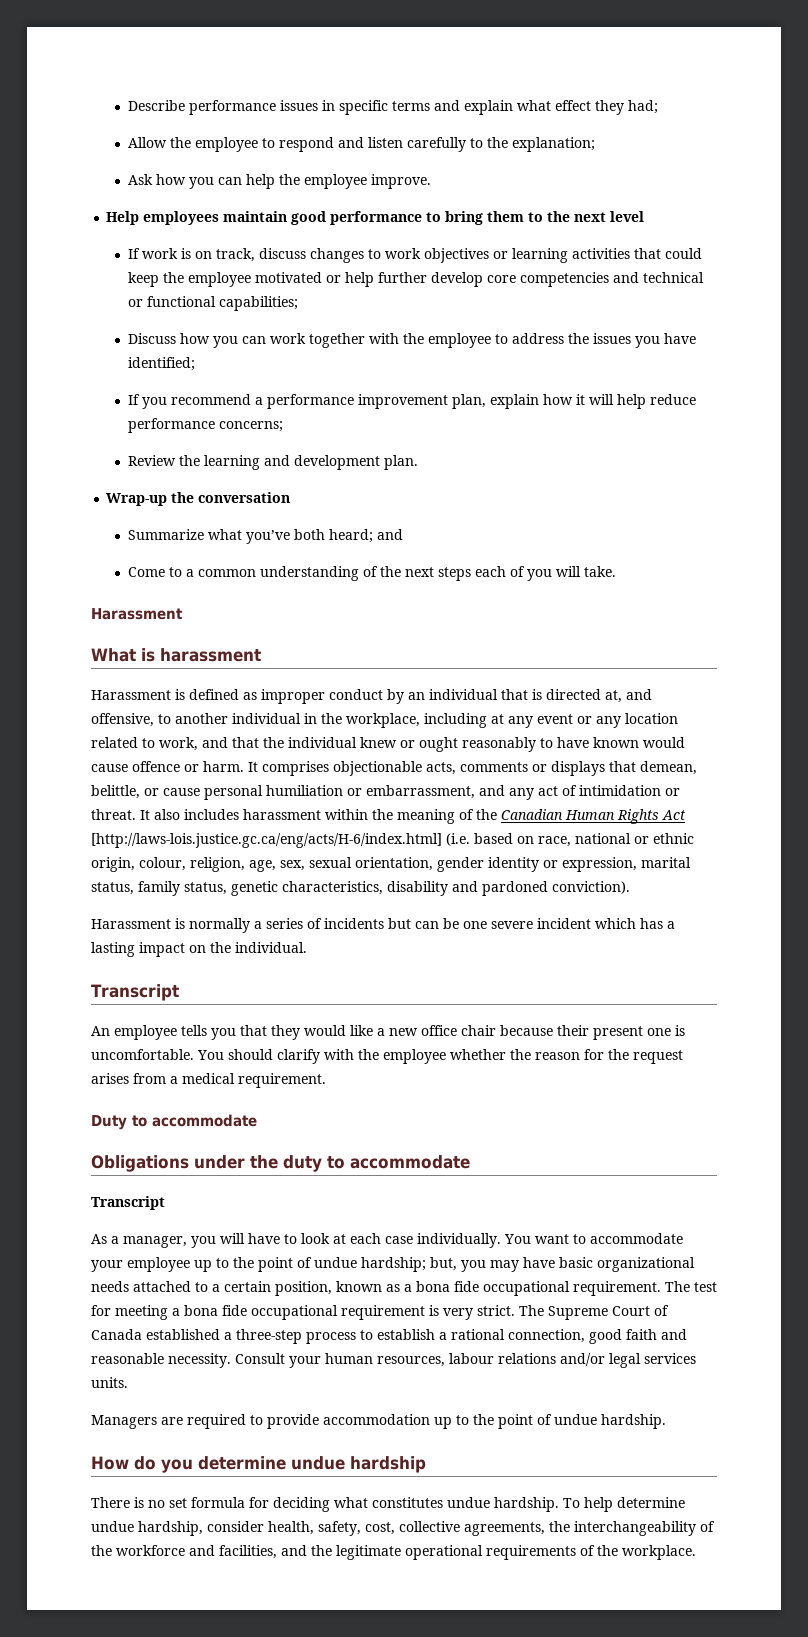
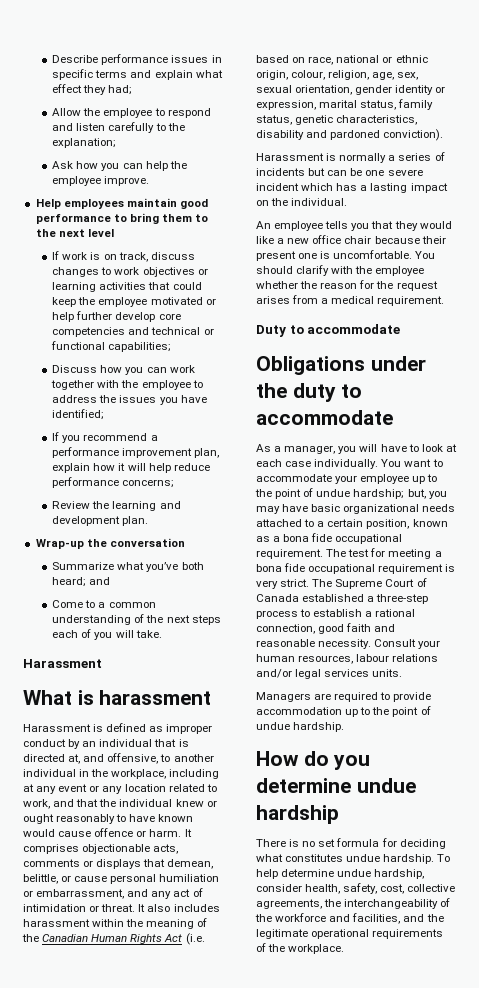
- It also includes harassment within the meaning of the Canadian Human Rights Act [http://laws-lois.justice.gc.ca/eng/acts/H-6/index.html] (i.e. based on race, national or ethnic origin, colour, religion, age, sex, sexual orientation, gender identity or expression, marital status, family status, genetic characteristics, disability and pardoned conviction).
+ It also includes harassment within the meaning of the Canadian Human Rights Act (i.e. based on race, national or ethnic origin, colour, religion, age, sex, sexual orientation, gender identity or expression, marital status, family status, genetic characteristics, disability and pardoned conviction).
  Harassment is normally a series of incidents but can be one severe incident which has a lasting impact on the individual.
- Transcript
  Obligations under the duty to accommodate
- Transcript

